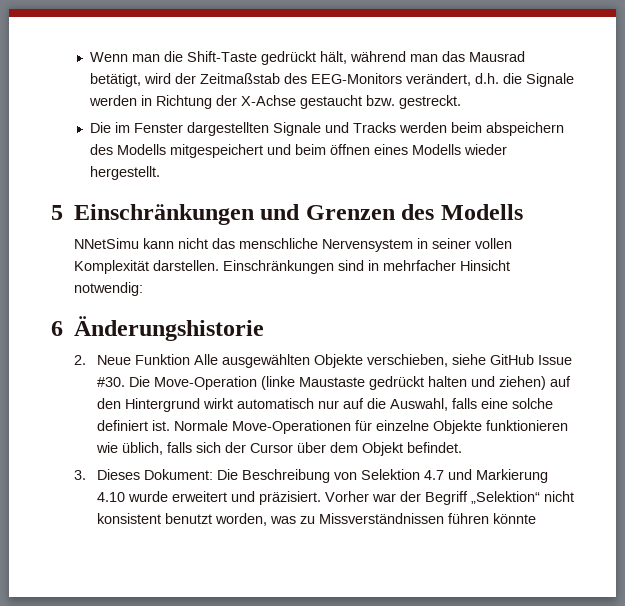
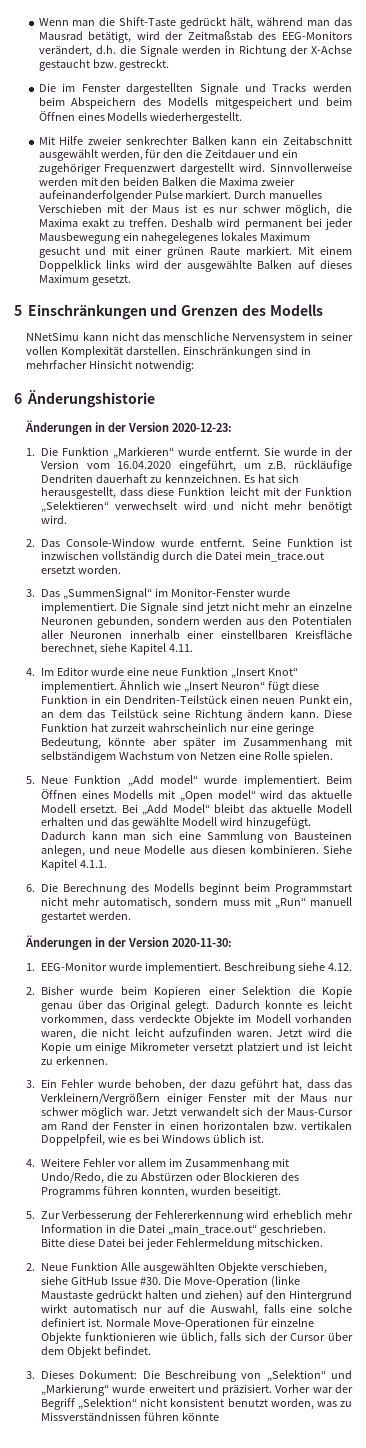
- Die im Fenster dargestellten Signale und Tracks werden beim abspeichern des Modells mitgespeichert und beim öffnen eines Modells wieder hergestellt.
+ Die im Fenster dargestellten Signale und Tracks werden beim Abspeichern des Modells mitgespeichert und beim Öffnen eines Modells wiederhergestellt.
+ Mit Hilfe zweier senkrechter Balken kann ein Zeitabschnitt ausgewählt werden, für den die Zeitdauer und ein zugehöriger Frequenzwert dargestellt wird. Sinnvollerweise werden mit den beiden Balken die Maxima zweier aufeinanderfolgender Pulse markiert. Durch manuelles Verschieben mit der Maus ist es nur schwer möglich, die Maxima exakt zu treffen. Deshalb wird permanent bei jeder Mausbewegung ein nahegelegenes lokales Maximum gesucht und mit einer grünen Raute markiert. Mit einem Doppelklick links wird der ausgewählte Balken auf dieses Maximum gesetzt.
+ Änderungen in der Version 2020-12-23:
+ 1. Die Funktion „Markieren“ wurde entfernt. Sie wurde in der Version vom 16.04.2020 eingeführt, um z.B. rückläufige Dendriten dauerhaft zu kennzeichnen. Es hat sich herausgestellt, dass diese Funktion leicht mit der Funktion „Selektieren“ verwechselt wird und nicht mehr benötigt wird.
+ 2. Das Console-Window wurde entfernt. Seine Funktion ist inzwischen vollständig durch die Datei mein_trace.out ersetzt worden.
+ 3. Das „SummenSignal“ im Monitor-Fenster wurde implementiert. Die Signale sind jetzt nicht mehr an einzelne Neuronen gebunden, sondern werden aus den Potentialen aller Neuronen innerhalb einer einstellbaren Kreisfläche berechnet, siehe Kapitel 4.11.
+ 4. Im Editor wurde eine neue Funktion „Insert Knot“ implementiert. Ähnlich wie „Insert Neuron“ fügt diese Funktion in ein Dendriten-Teilstück einen neuen Punkt ein, an dem das Teilstück seine Richtung ändern kann. Diese Funktion hat zurzeit wahrscheinlich nur eine geringe Bedeutung, könnte aber später im Zusammenhang mit selbständigem Wachstum von Netzen eine Rolle spielen.
+ 5. Neue Funktion „Add model“ wurde implementiert. Beim Öffnen eines Modells mit „Open model“ wird das aktuelle Modell ersetzt. Bei „Add Model“ bleibt das aktuelle Modell erhalten und das gewählte Modell wird hinzugefügt. Dadurch kann man sich eine Sammlung von Bausteinen anlegen, und neue Modelle aus diesen kombinieren. Siehe Kapitel 4.1.1.
+ 6. Die Berechnung des Modells beginnt beim Programmstart nicht mehr automatisch, sondern muss mit „Run“ manuell gestartet werden.
+ Änderungen in der Version 2020-11-30:
+ 1. EEG-Monitor wurde implementiert. Beschreibung siehe 4.12.
+ 2. Bisher wurde beim Kopieren einer Selektion die Kopie genau über das Original gelegt. Dadurch konnte es leicht vorkommen, dass verdeckte Objekte im Modell vorhanden waren, die nicht leicht aufzufinden waren. Jetzt wird die Kopie um einige Mikrometer versetzt platziert und ist leicht zu erkennen.
+ 3. Ein Fehler wurde behoben, der dazu geführt hat, dass das Verkleinern/Vergrößern einiger Fenster mit der Maus nur schwer möglich war. Jetzt verwandelt sich der Maus-Cursor am Rand der Fenster in einen horizontalen bzw. vertikalen Doppelpfeil, wie es bei Windows üblich ist.
+ 4. Weitere Fehler vor allem im Zusammenhang mit Undo/Redo, die zu Abstürzen oder Blockieren des Programms führen konnten, wurden beseitigt.
+ 5. Zur Verbesserung der Fehlererkennung wird erheblich mehr Information in die Datei „main_trace.out“ geschrieben. Bitte diese Datei bei jeder Fehlermeldung mitschicken.
- 3. Dieses Dokument: Die Beschreibung von Selektion 4.7 und Markierung 4.10 wurde erweitert und präzisiert.
+ 3. Dieses Dokument: Die Beschreibung von „Selektion“ und „Markierung“ wurde erweitert und präzisiert.

